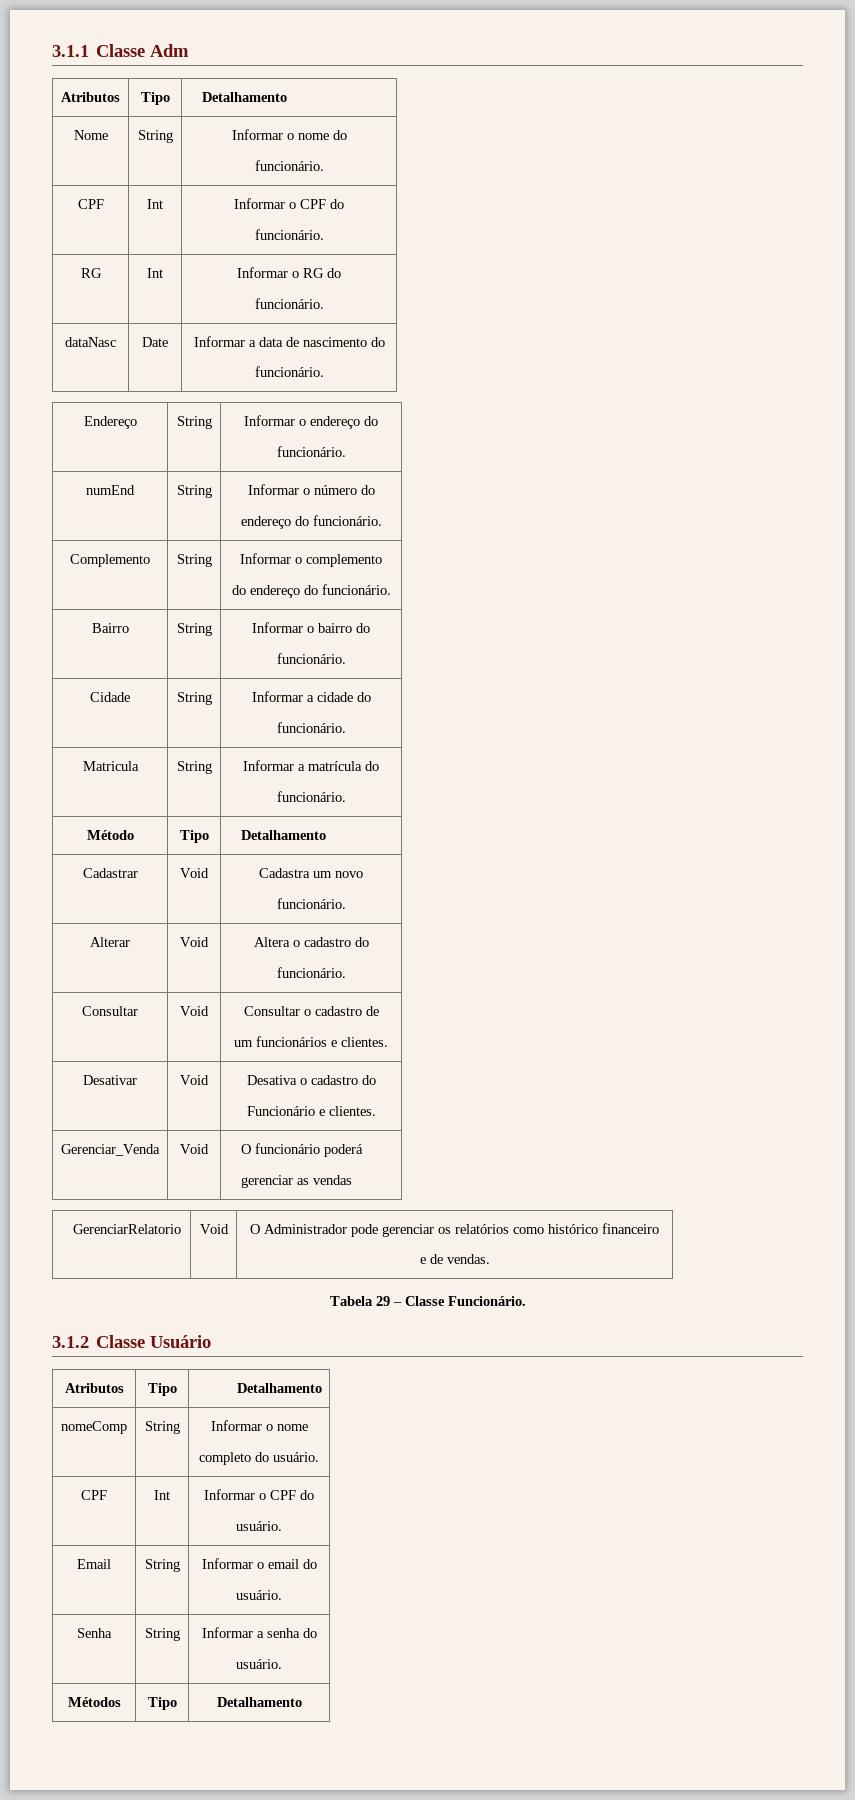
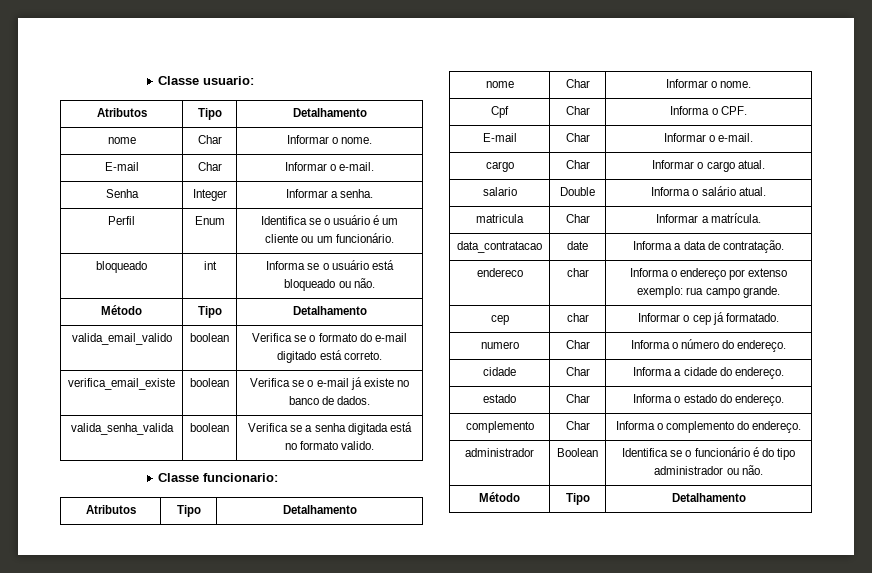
- 3.1.1 Classe Adm
+ Classe usuario:
  Atributos | Tipo | Detalhamento
- Nome | String | Informar o nome do
- funcionário.
- CPF | Int | Informar o CPF do
- funcionário.
- RG | Int | Informar o RG do
- funcionário.
- dataNasc | Date | Informar a data de nascimento do
- funcionário.
- Endereço | String | Informar o endereço do
- funcionário.
- numEnd | String | Informar o número do
- endereço do funcionário.
- Complemento | String | Informar o complemento
- do endereço do funcionário.
- Bairro | String | Informar o bairro do
- funcionário.
- Cidade | String | Informar a cidade do
- funcionário.
- Matricula | String | Informar a matrícula do
- funcionário.
+ nome | Char | Informar o nome.
+ E-mail | Char | Informar o e-mail.
+ Senha | Integer | Informar a senha.
+ Perfil | Enum | Identifica se o usuário é um cliente ou um funcionário.
+ bloqueado | int | Informa se o usuário está bloqueado ou não.
  Método | Tipo | Detalhamento
- Cadastrar | Void | Cadastra um novo
- funcionário.
- Alterar | Void | Altera o cadastro do
- funcionário.
- Consultar | Void | Consultar o cadastro de
- um funcionários e clientes.
- Desativar | Void | Desativa o cadastro do
- Funcionário e clientes.
- Gerenciar_Venda | Void | O funcionário poderá
- gerenciar as vendas
- GerenciarRelatorio | Void | O Administrador pode gerenciar os relatórios como histórico financeiro
- e de vendas.
- Tabela 29 – Classe Funcionário.
- 3.1.2 Classe Usuário
+ valida_email_valido | boolean | Verifica se o formato do e-mail digitado está correto.
+ verifica_email_existe | boolean | Verifica se o e-mail já existe no banco de dados.
+ valida_senha_valida | boolean | Verifica se a senha digitada está no formato valido.
+ Classe funcionario:
  Atributos | Tipo | Detalhamento
- nomeComp | String | Informar o nome
- completo do usuário.
- CPF | Int | Informar o CPF do
- usuário.
- Email | String | Informar o email do
- usuário.
- Senha | String | Informar a senha do
- usuário.
- Métodos | Tipo | Detalhamento
+ nome | Char | Informar o nome.
+ Cpf | Char | Informa o CPF.
+ E-mail | Char | Informar o e-mail.
+ cargo | Char | Informar o cargo atual.
+ salario | Double | Informa o salário atual.
+ matricula | Char | Informar a matrícula.
+ data_contratacao | date | Informa a data de contratação.
+ endereco | char | Informa o endereço por extenso exemplo: rua campo grande.
+ cep | char | Informar o cep já formatado.
+ numero | Char | Informa o número do endereço.
+ cidade | Char | Informa a cidade do endereço.
+ estado | Char | Informa o estado do endereço.
+ complemento | Char | Informa o complemento do endereço.
+ administrador | Boolean | Identifica se o funcionário é do tipo administrador ou não.
+ Método | Tipo | Detalhamento

